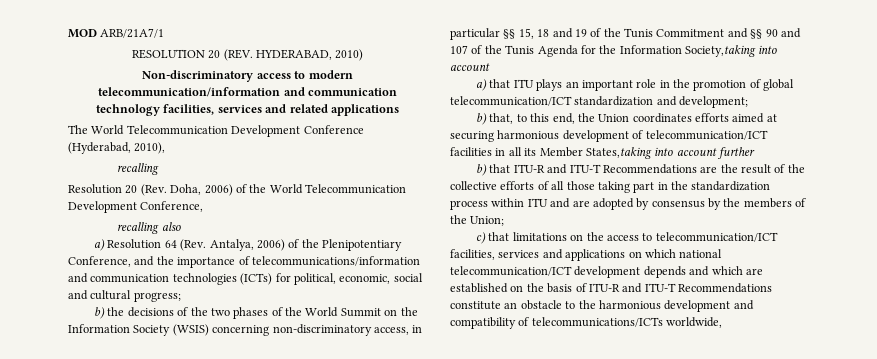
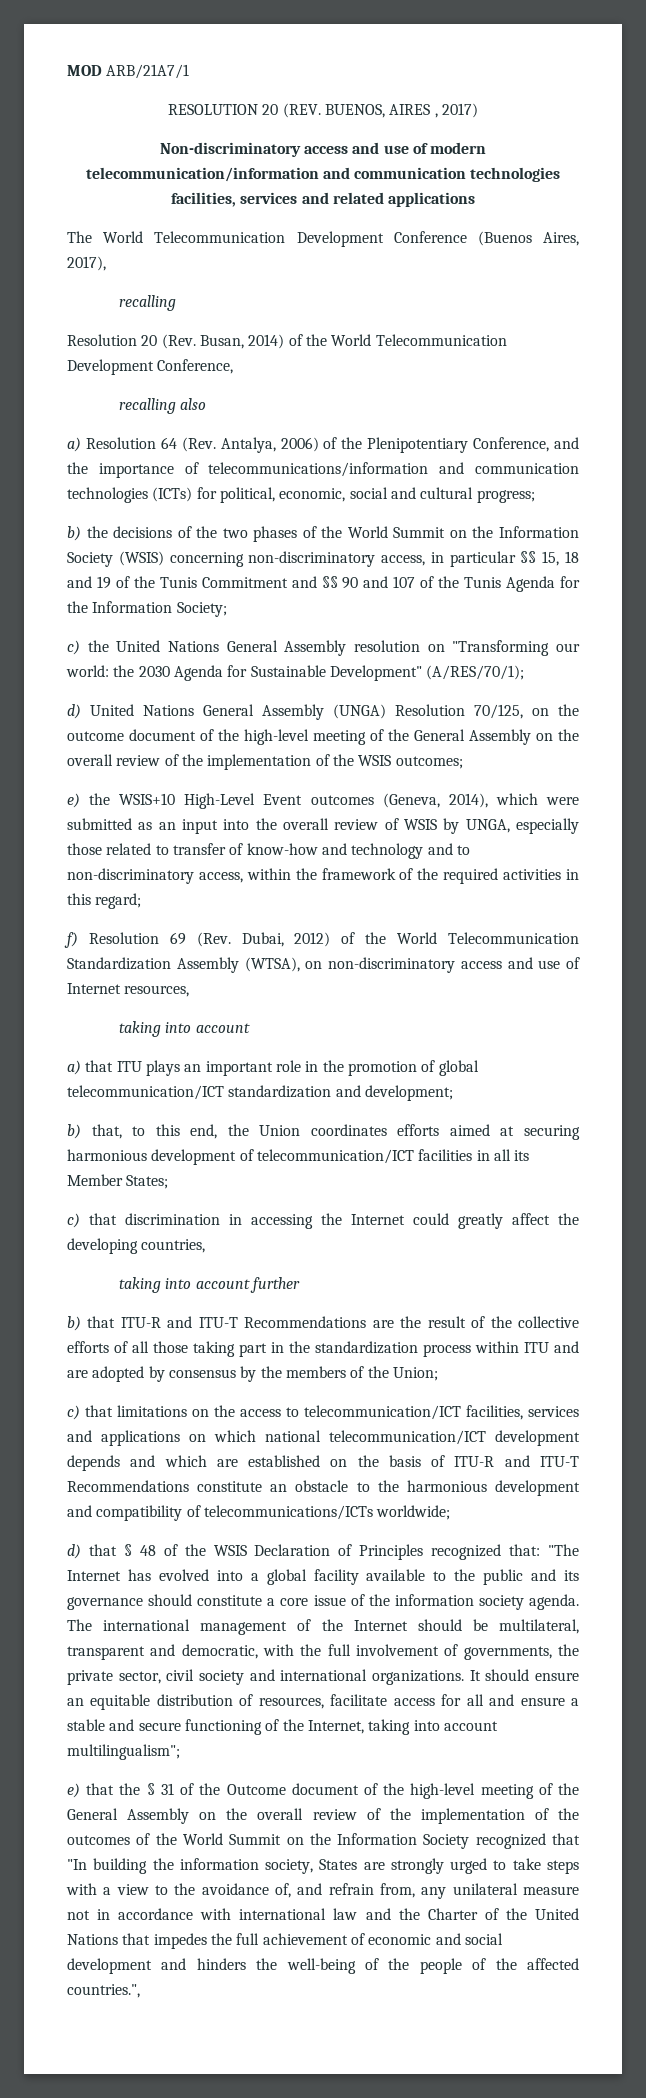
- RESOLUTION 20 (REV. HYDERABAD, 2010)
+ RESOLUTION 20 (REV. BUENOS, AIRES , 2017)
- Non-discriminatory access to modern telecommunication/information and communication technology facilities, services and related applications
+ Non-discriminatory access and use of modern telecommunication/information and communication technologies facilities, services and related applications
- The World Telecommunication Development Conference (Hyderabad, 2010),
+ The World Telecommunication Development Conference (Buenos Aires, 2017),
- Resolution 20 (Rev. Doha, 2006) of the World Telecommunication Development Conference,
+ Resolution 20 (Rev. Busan, 2014) of the World Telecommunication Development Conference,
- b) the decisions of the two phases of the World Summit on the Information Society (WSIS) concerning non-discriminatory access, in particular §§ 15, 18 and 19 of the Tunis Commitment and §§ 90 and 107 of the Tunis Agenda for the Information Society,taking into account
+ b) the decisions of the two phases of the World Summit on the Information Society (WSIS) concerning non-discriminatory access, in particular §§ 15, 18 and 19 of the Tunis Commitment and §§ 90 and 107 of the Tunis Agenda for the Information Society;
+ c) the United Nations General Assembly resolution on "Transforming our world: the 2030 Agenda for Sustainable Development" (A/RES/70/1);
+ d) United Nations General Assembly (UNGA) Resolution 70/125, on the outcome document of the high-level meeting of the General Assembly on the overall review of the implementation of the WSIS outcomes;
+ e) the WSIS+10 High-Level Event outcomes (Geneva, 2014), which were submitted as an input into the overall review of WSIS by UNGA, especially those related to transfer of know-how and technology and to non-discriminatory access, within the framework of the required activities in this regard;
+ f) Resolution 69 (Rev. Dubai, 2012) of the World Telecommunication Standardization Assembly (WTSA), on non-discriminatory access and use of Internet resources,
+ taking into account
- b) that, to this end, the Union coordinates efforts aimed at securing harmonious development of telecommunication/ICT facilities in all its Member States,taking into account further
+ b) that, to this end, the Union coordinates efforts aimed at securing harmonious development of telecommunication/ICT facilities in all its Member States;
+ c) that discrimination in accessing the Internet could greatly affect the developing countries,
+ taking into account further
- c) that limitations on the access to telecommunication/ICT facilities, services and applications on which national telecommunication/ICT development depends and which are established on the basis of ITU-R and ITU-T Recommendations constitute an obstacle to the harmonious development and compatibility of telecommunications/ICTs worldwide,
+ c) that limitations on the access to telecommunication/ICT facilities, services and applications on which national telecommunication/ICT development depends and which are established on the basis of ITU-R and ITU-T Recommendations constitute an obstacle to the harmonious development and compatibility of telecommunications/ICTs worldwide;
+ d) that § 48 of the WSIS Declaration of Principles recognized that: "The Internet has evolved into a global facility available to the public and its governance should constitute a core issue of the information society agenda. The international management of the Internet should be multilateral, transparent and democratic, with the full involvement of governments, the private sector, civil society and international organizations. It should ensure an equitable distribution of resources, facilitate access for all and ensure a stable and secure functioning of the Internet, taking into account multilingualism";
+ e) that the § 31 of the Outcome document of the high-level meeting of the General Assembly on the overall review of the implementation of the outcomes of the World Summit on the Information Society recognized that "In building the information society, States are strongly urged to take steps with a view to the avoidance of, and refrain from, any unilateral measure not in accordance with international law and the Charter of the United Nations that impedes the full achievement of economic and social development and hinders the well-being of the people of the affected countries.",

